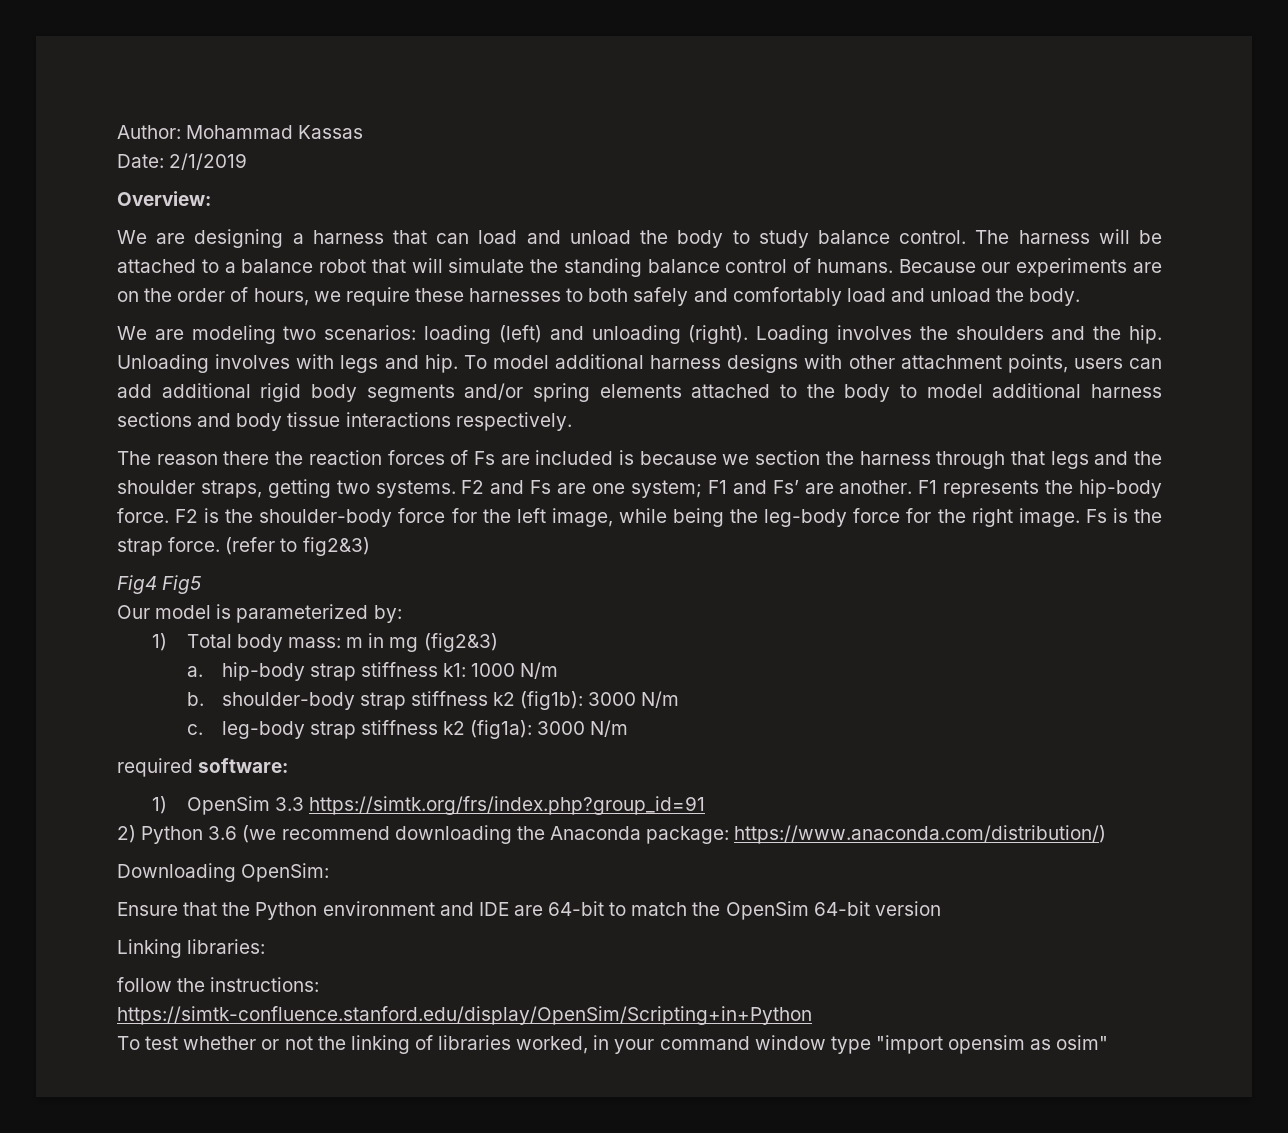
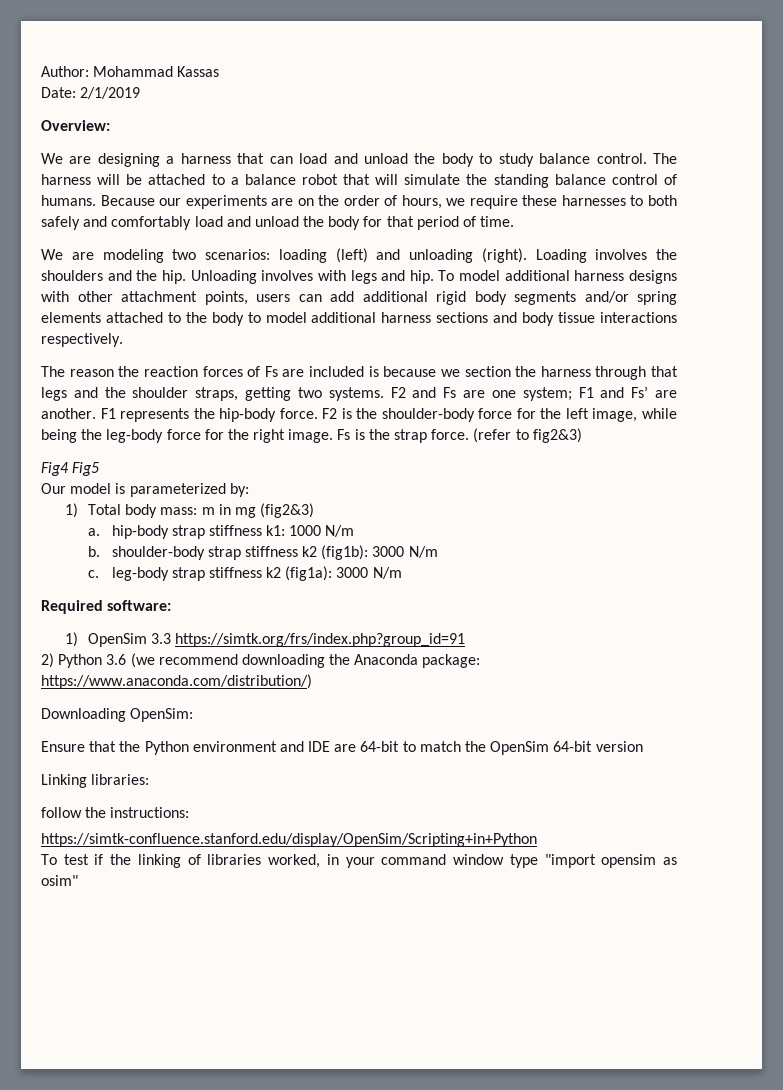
- Because our experiments are on the order of hours, we require these harnesses to both safely and comfortably load and unload the body.
+ Because our experiments are on the order of hours, we require these harnesses to both safely and comfortably load and unload the body for that period of time.
- The reason there the reaction forces of Fs are included is because we section the harness through that legs and the shoulder straps, getting two systems.
+ The reason the reaction forces of Fs are included is because we section the harness through that legs and the shoulder straps, getting two systems.
- required software:
+ Required software:
- To test whether or not the linking of libraries worked, in your command window type "import opensim as osim"
+ To test if the linking of libraries worked, in your command window type "import opensim as osim"

